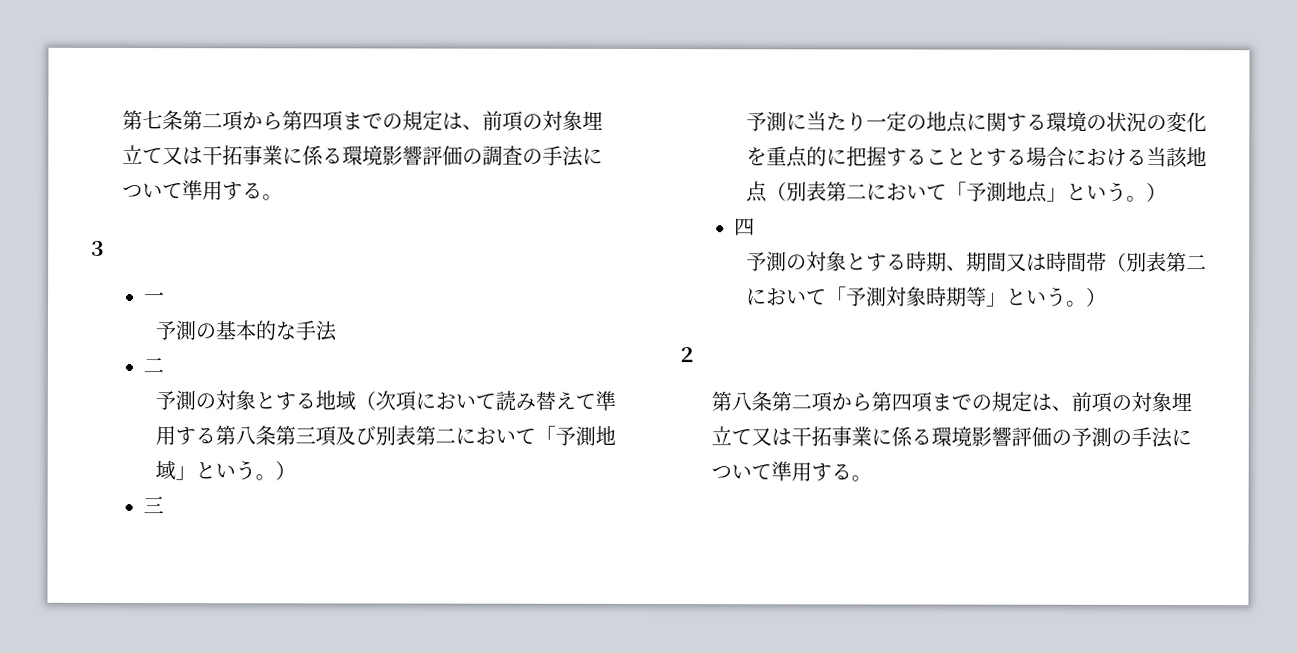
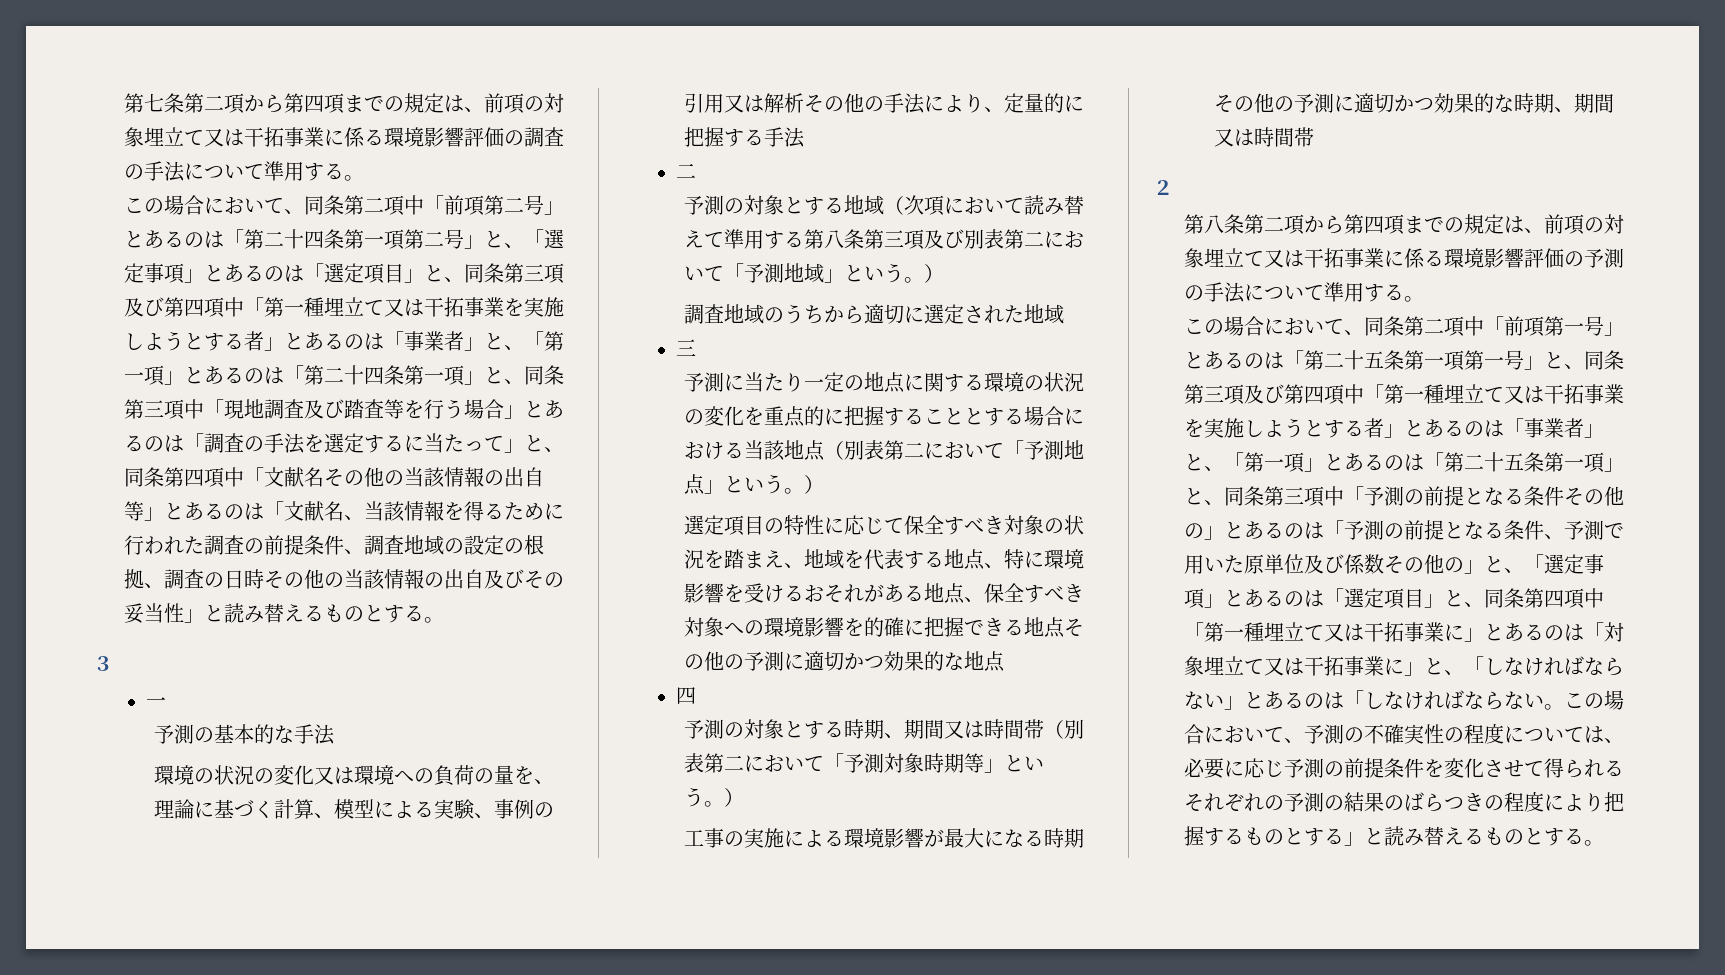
+ この場合において、同条第二項中「前項第二号」とあるのは「第二十四条第一項第二号」と、「選定事項」とあるのは「選定項目」と、同条第三項及び第四項中「第一種埋立て又は干拓事業を実施しようとする者」とあるのは「事業者」と、「第一項」とあるのは「第二十四条第一項」と、同条第三項中「現地調査及び踏査等を行う場合」とあるのは「調査の手法を選定するに当たって」と、同条第四項中「文献名その他の当該情報の出自等」とあるのは「文献名、当該情報を得るために行われた調査の前提条件、調査地域の設定の根拠、調査の日時その他の当該情報の出自及びその妥当性」と読み替えるものとする。
+ 環境の状況の変化又は環境への負荷の量を、理論に基づく計算、模型による実験、事例の引用又は解析その他の手法により、定量的に把握する手法
+ 調査地域のうちから適切に選定された地域
+ 選定項目の特性に応じて保全すべき対象の状況を踏まえ、地域を代表する地点、特に環境影響を受けるおそれがある地点、保全すべき対象への環境影響を的確に把握できる地点その他の予測に適切かつ効果的な地点
+ 工事の実施による環境影響が最大になる時期その他の予測に適切かつ効果的な時期、期間又は時間帯
+ この場合において、同条第二項中「前項第一号」とあるのは「第二十五条第一項第一号」と、同条第三項及び第四項中「第一種埋立て又は干拓事業を実施しようとする者」とあるのは「事業者」と、「第一項」とあるのは「第二十五条第一項」と、同条第三項中「予測の前提となる条件その他の」とあるのは「予測の前提となる条件、予測で用いた原単位及び係数その他の」と、「選定事項」とあるのは「選定項目」と、同条第四項中「第一種埋立て又は干拓事業に」とあるのは「対象埋立て又は干拓事業に」と、「しなければならない」とあるのは「しなければならない。この場合において、予測の不確実性の程度については、必要に応じ予測の前提条件を変化させて得られるそれぞれの予測の結果のばらつきの程度により把握するものとする」と読み替えるものとする。

